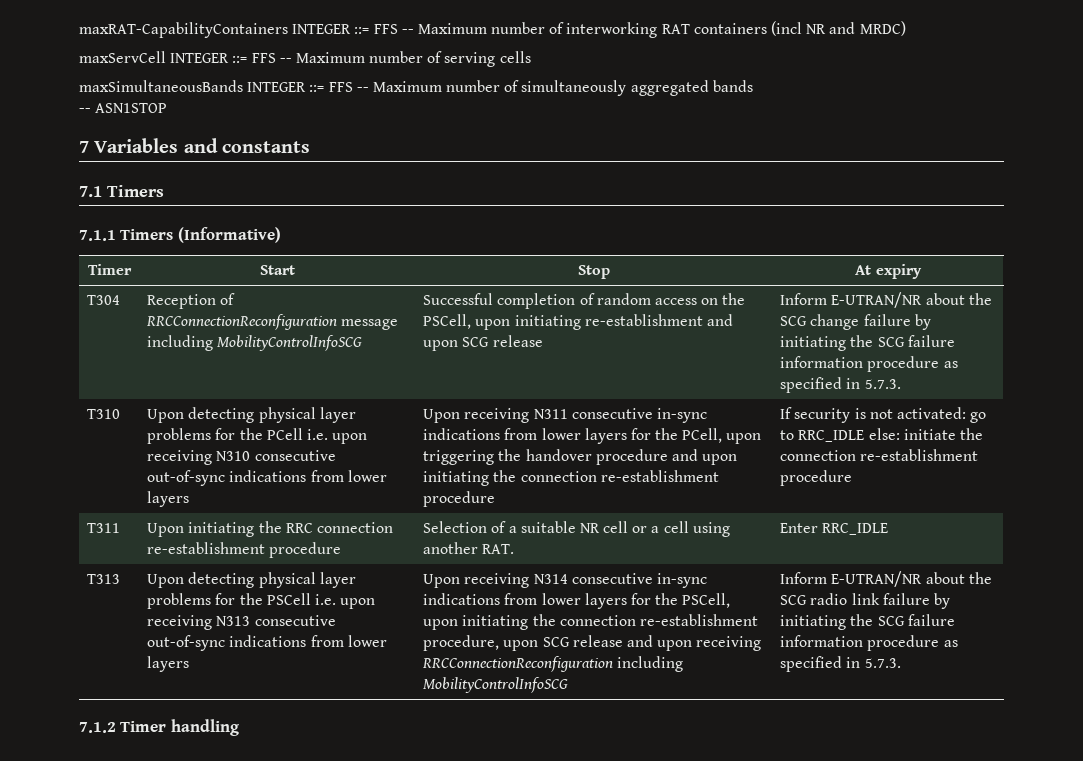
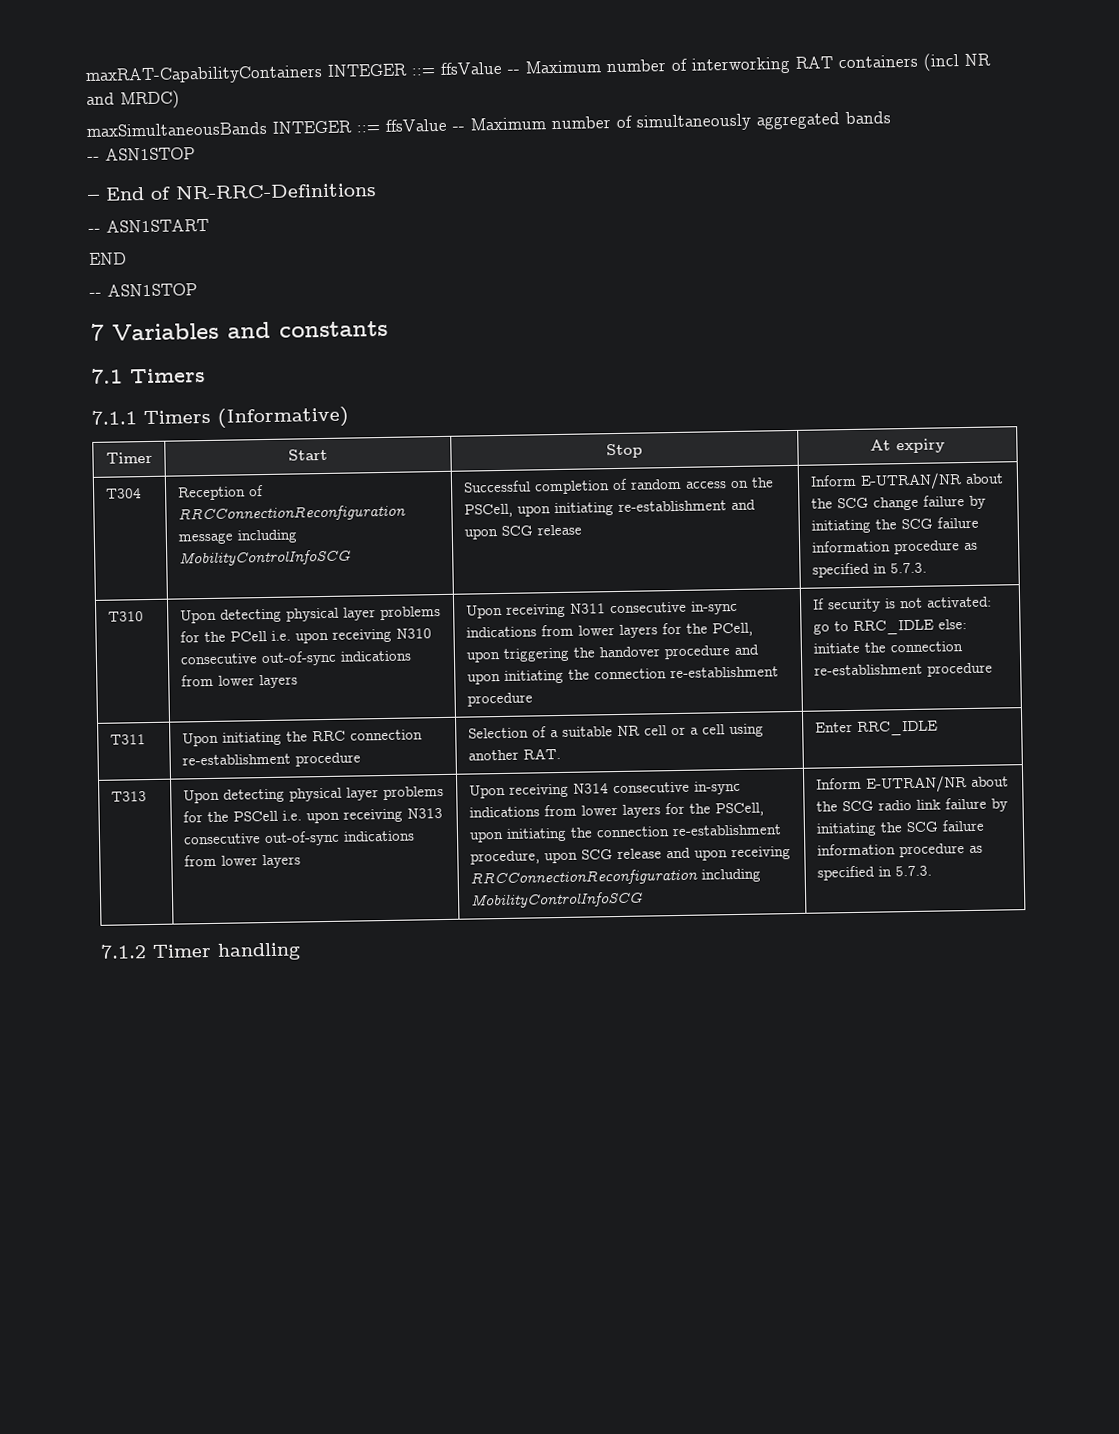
- maxRAT-CapabilityContainers INTEGER ::= FFS -- Maximum number of interworking RAT containers (incl NR and MRDC)
+ maxRAT-CapabilityContainers INTEGER ::= ffsValue -- Maximum number of interworking RAT containers (incl NR and MRDC)
- maxServCell INTEGER ::= FFS -- Maximum number of serving cells
- maxSimultaneousBands INTEGER ::= FFS -- Maximum number of simultaneously aggregated bands
+ maxSimultaneousBands INTEGER ::= ffsValue -- Maximum number of simultaneously aggregated bands
+ – End of NR-RRC-Definitions
+ -- ASN1START
+ END
+ -- ASN1STOP

